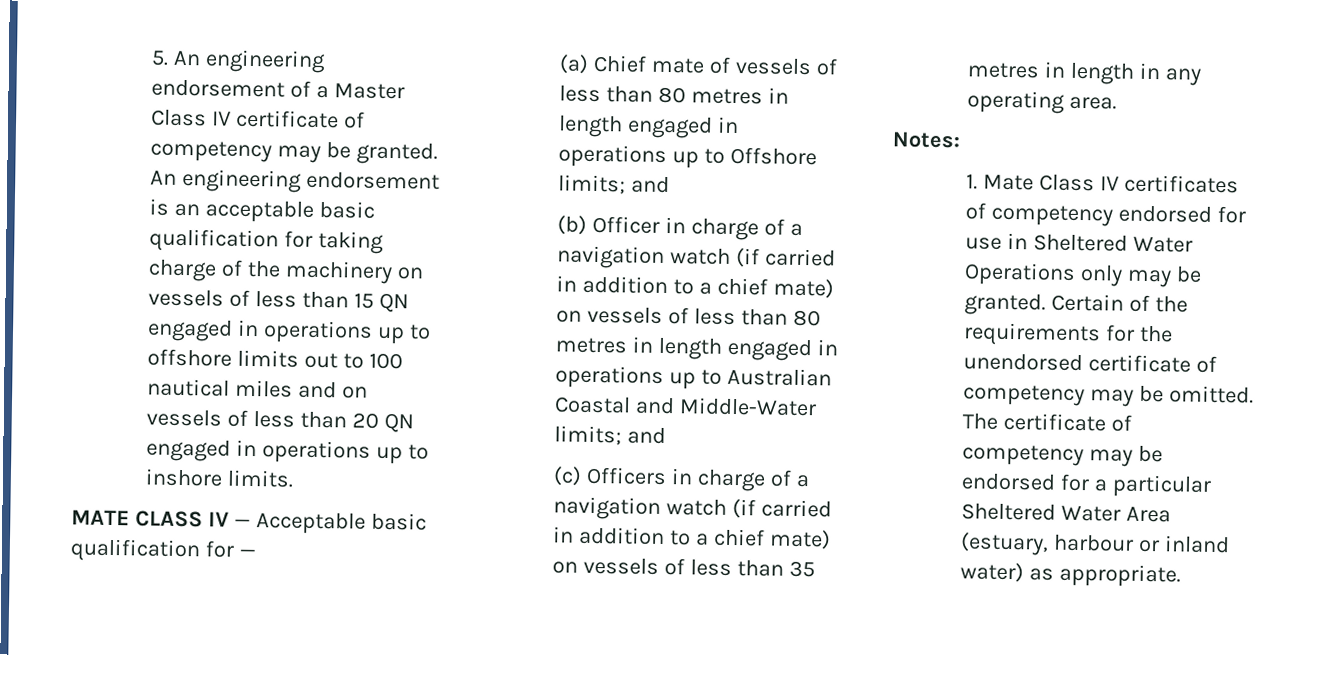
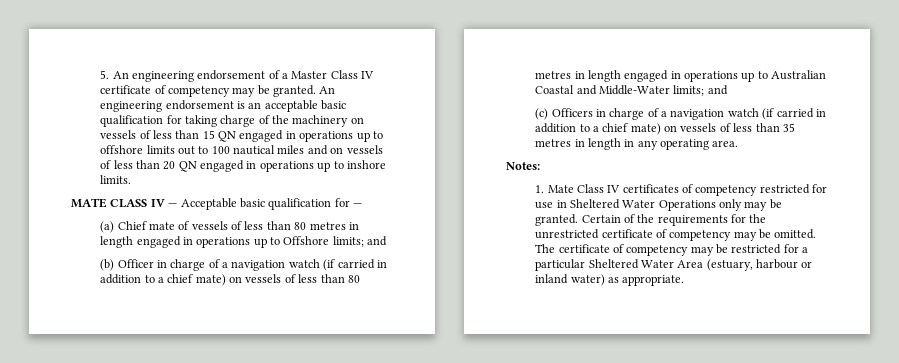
- 1. Mate Class IV certificates of competency endorsed for use in Sheltered Water Operations only may be granted.
+ 1. Mate Class IV certificates of competency restricted for use in Sheltered Water Operations only may be granted.
- Certain of the requirements for the unendorsed certificate of competency may be omitted.
+ Certain of the requirements for the unrestricted certificate of competency may be omitted.
- The certificate of competency may be endorsed for a particular Sheltered Water Area (estuary, harbour or inland water) as appropriate.
+ The certificate of competency may be restricted for a particular Sheltered Water Area (estuary, harbour or inland water) as appropriate.

